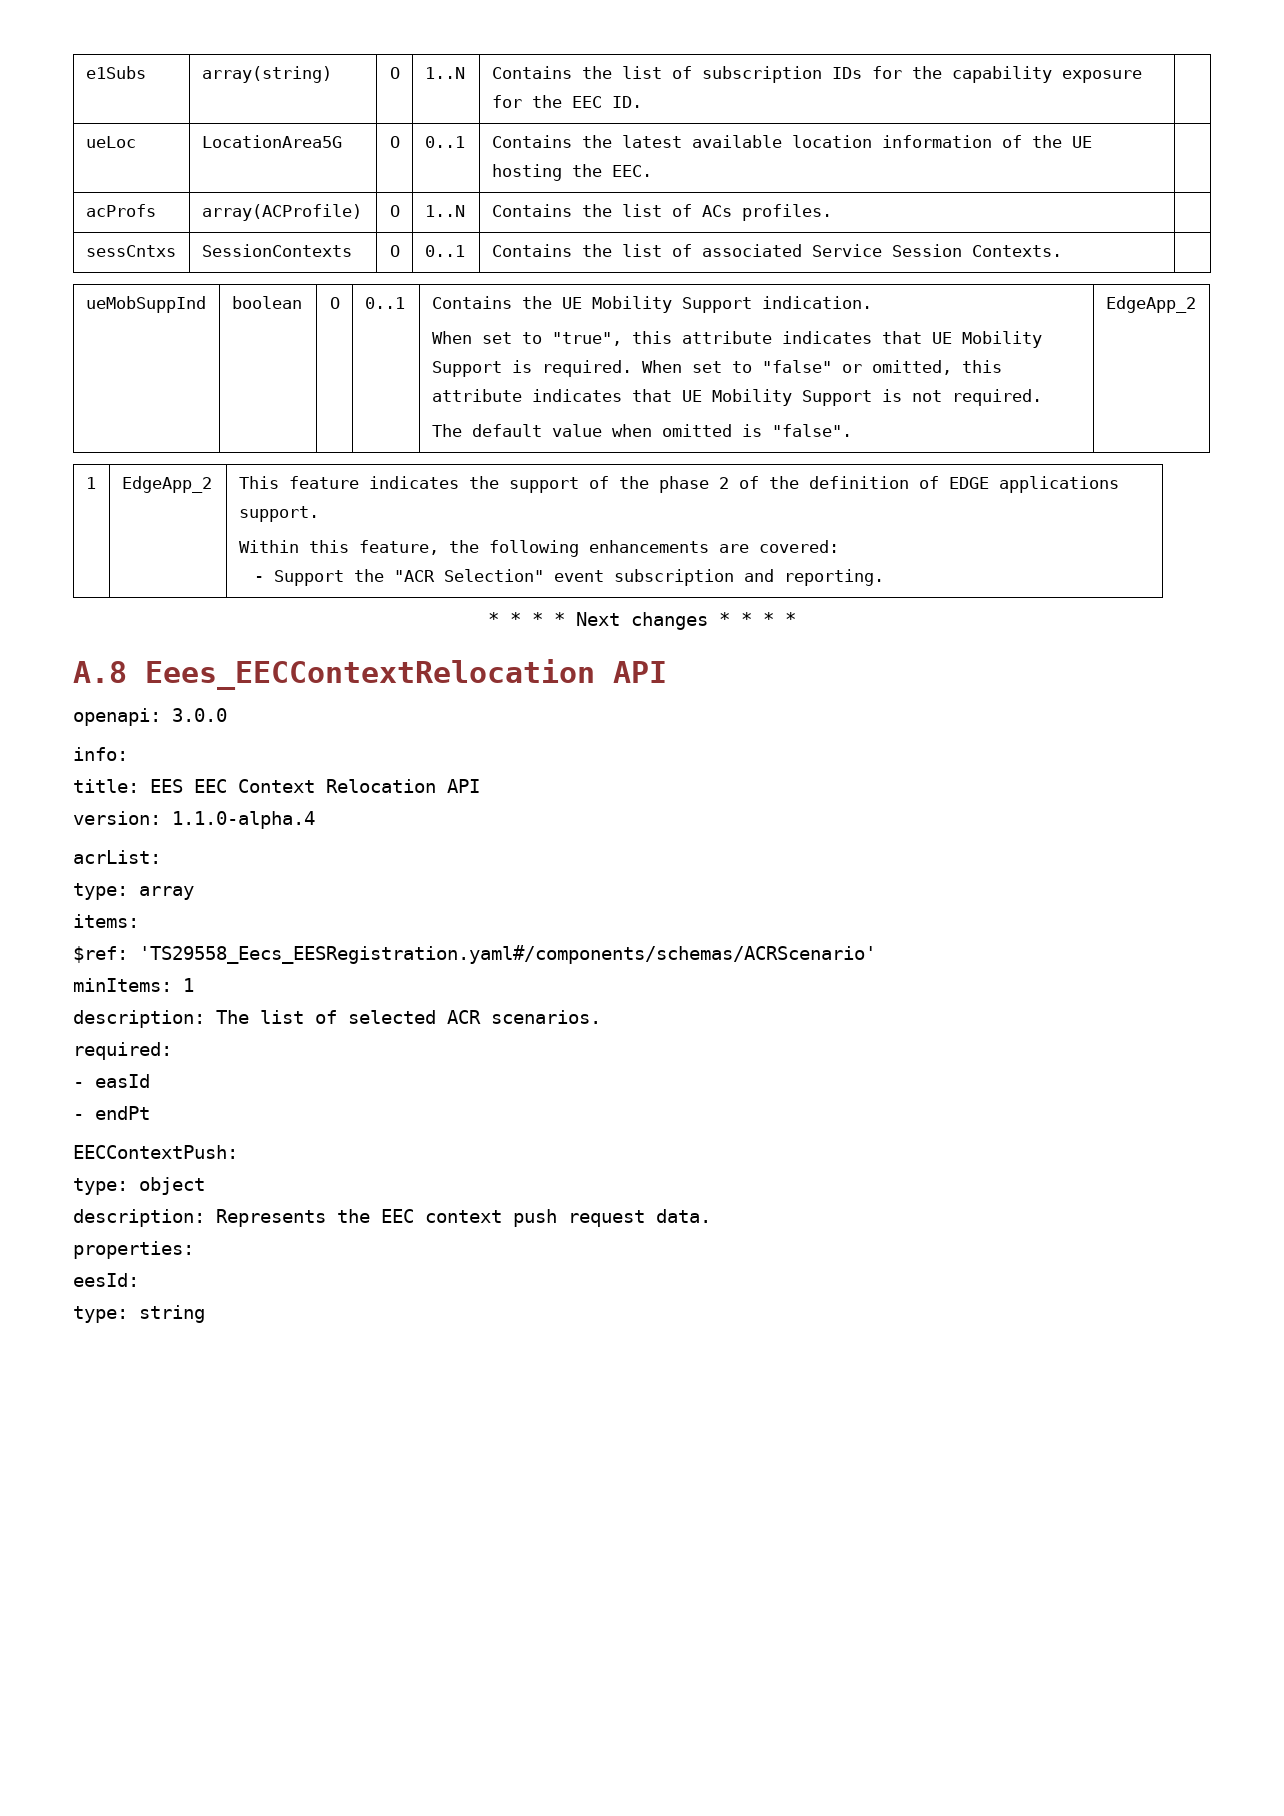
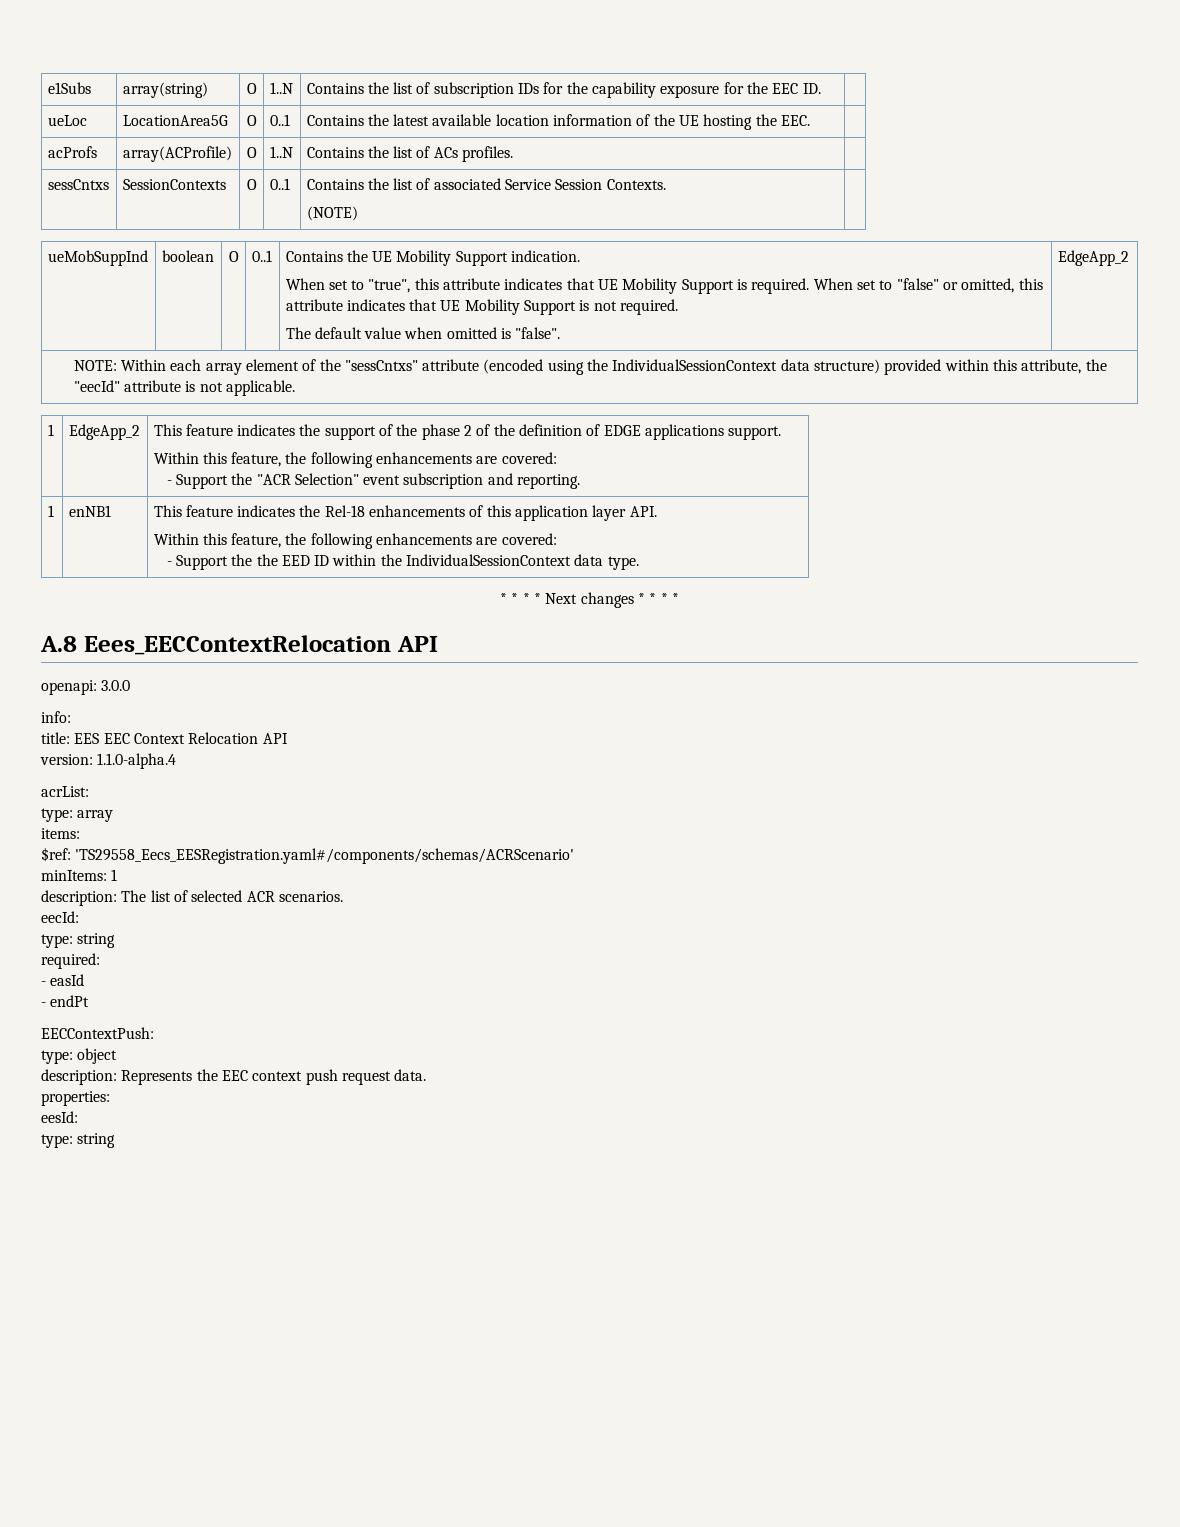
- sessCntxs | SessionContexts | O | 0..1 | Contains the list of associated Service Session Contexts. |
+ sessCntxs | SessionContexts | O | 0..1 | Contains the list of associated Service Session Contexts.
+ (NOTE) |
+ NOTE: Within each array element of the "sessCntxs" attribute (encoded using the IndividualSessionContext data structure) provided within this attribute, the "eecId" attribute is not applicable.
+ 1 | enNB1 | This feature indicates the Rel-18 enhancements of this application layer API.
+ Within this feature, the following enhancements are covered:
+ - Support the the EED ID within the IndividualSessionContext data type.
+ eecId:
+ type: string

